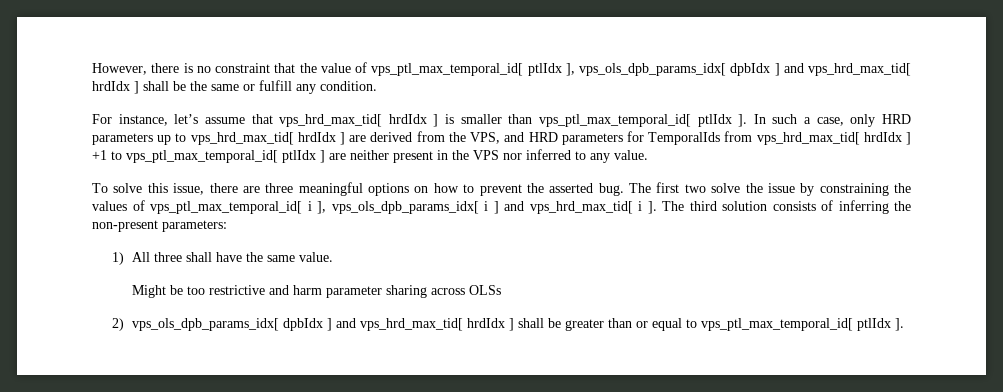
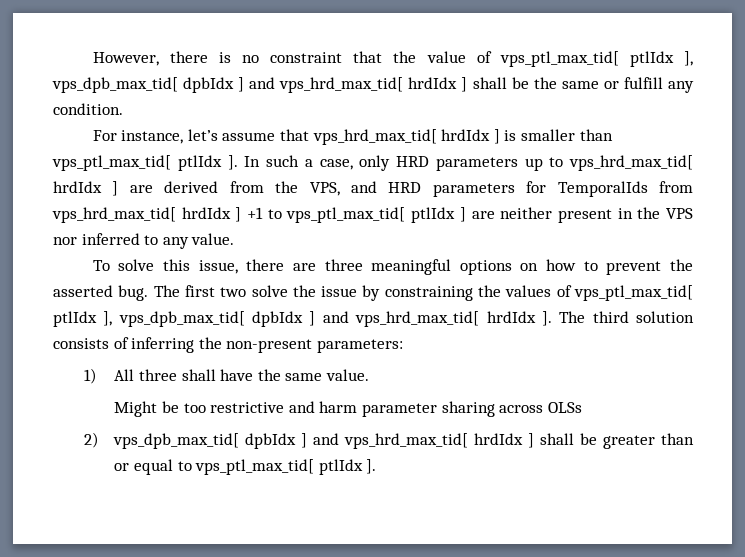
- However, there is no constraint that the value of vps_ptl_max_temporal_id[ ptlIdx ], vps_ols_dpb_params_idx[ dpbIdx ] and vps_hrd_max_tid[ hrdIdx ] shall be the same or fulfill any condition.
+ However, there is no constraint that the value of vps_ptl_max_tid[ ptlIdx ], vps_dpb_max_tid[ dpbIdx ] and vps_hrd_max_tid[ hrdIdx ] shall be the same or fulfill any condition.
- For instance, let’s assume that vps_hrd_max_tid[ hrdIdx ] is smaller than vps_ptl_max_temporal_id[ ptlIdx ].
+ For instance, let’s assume that vps_hrd_max_tid[ hrdIdx ] is smaller than vps_ptl_max_tid[ ptlIdx ].
- In such a case, only HRD parameters up to vps_hrd_max_tid[ hrdIdx ] are derived from the VPS, and HRD parameters for TemporalIds from vps_hrd_max_tid[ hrdIdx ] +1 to vps_ptl_max_temporal_id[ ptlIdx ] are neither present in the VPS nor inferred to any value.
+ In such a case, only HRD parameters up to vps_hrd_max_tid[ hrdIdx ] are derived from the VPS, and HRD parameters for TemporalIds from vps_hrd_max_tid[ hrdIdx ] +1 to vps_ptl_max_tid[ ptlIdx ] are neither present in the VPS nor inferred to any value.
- The first two solve the issue by constraining the values of vps_ptl_max_temporal_id[ i ], vps_ols_dpb_params_idx[ i ] and vps_hrd_max_tid[ i ].
+ The first two solve the issue by constraining the values of vps_ptl_max_tid[ ptlIdx ], vps_dpb_max_tid[ dpbIdx ] and vps_hrd_max_tid[ hrdIdx ].
- 2) vps_ols_dpb_params_idx[ dpbIdx ] and vps_hrd_max_tid[ hrdIdx ] shall be greater than or equal to vps_ptl_max_temporal_id[ ptlIdx ].
+ 2) vps_dpb_max_tid[ dpbIdx ] and vps_hrd_max_tid[ hrdIdx ] shall be greater than or equal to vps_ptl_max_tid[ ptlIdx ].

